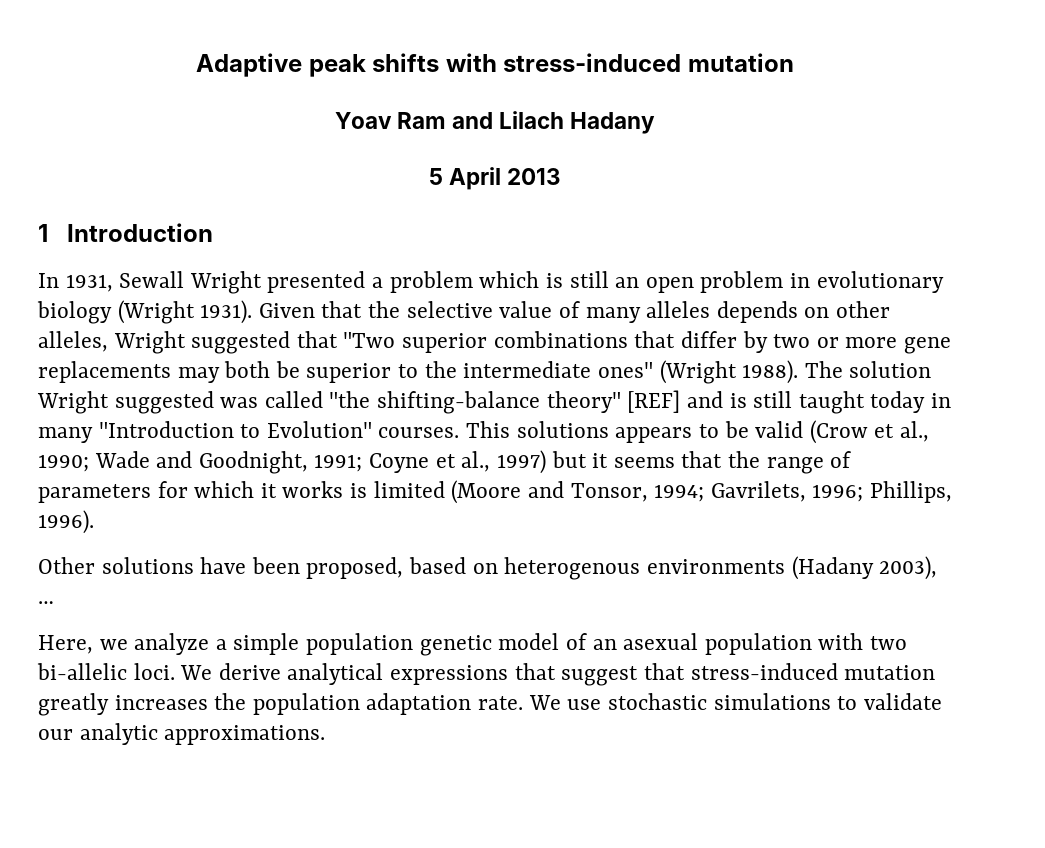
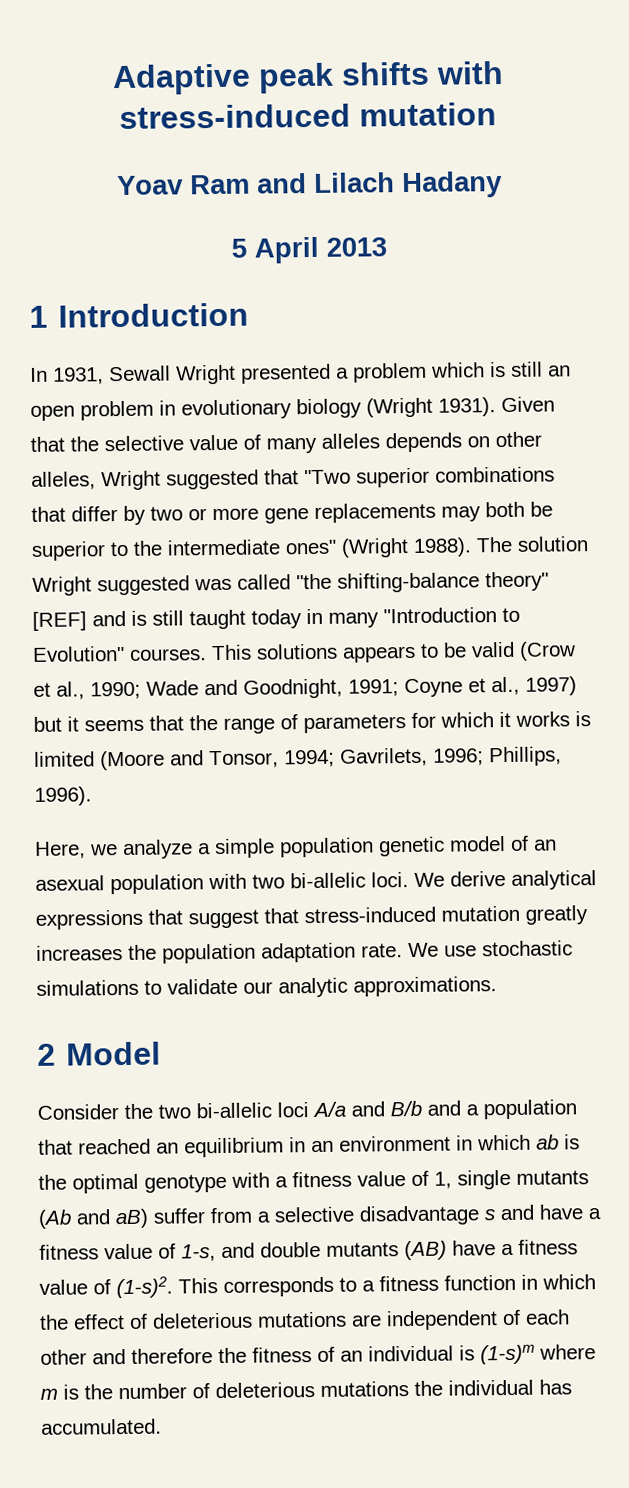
- Other solutions have been proposed, based on heterogenous environments (Hadany 2003), …
+ 2 Model
+ Consider the two bi-allelic loci A/a and B/b and a population that reached an equilibrium in an environment in which ab is the optimal genotype with a fitness value of 1, single mutants (Ab and aB) suffer from a selective disadvantage s and have a fitness value of 1-s, and double mutants (AB) have a fitness value of (1-s)2. This corresponds to a fitness function in which the effect of deleterious mutations are independent of each other and therefore the fitness of an individual is (1-s)m where m is the number of deleterious mutations the individual has accumulated.

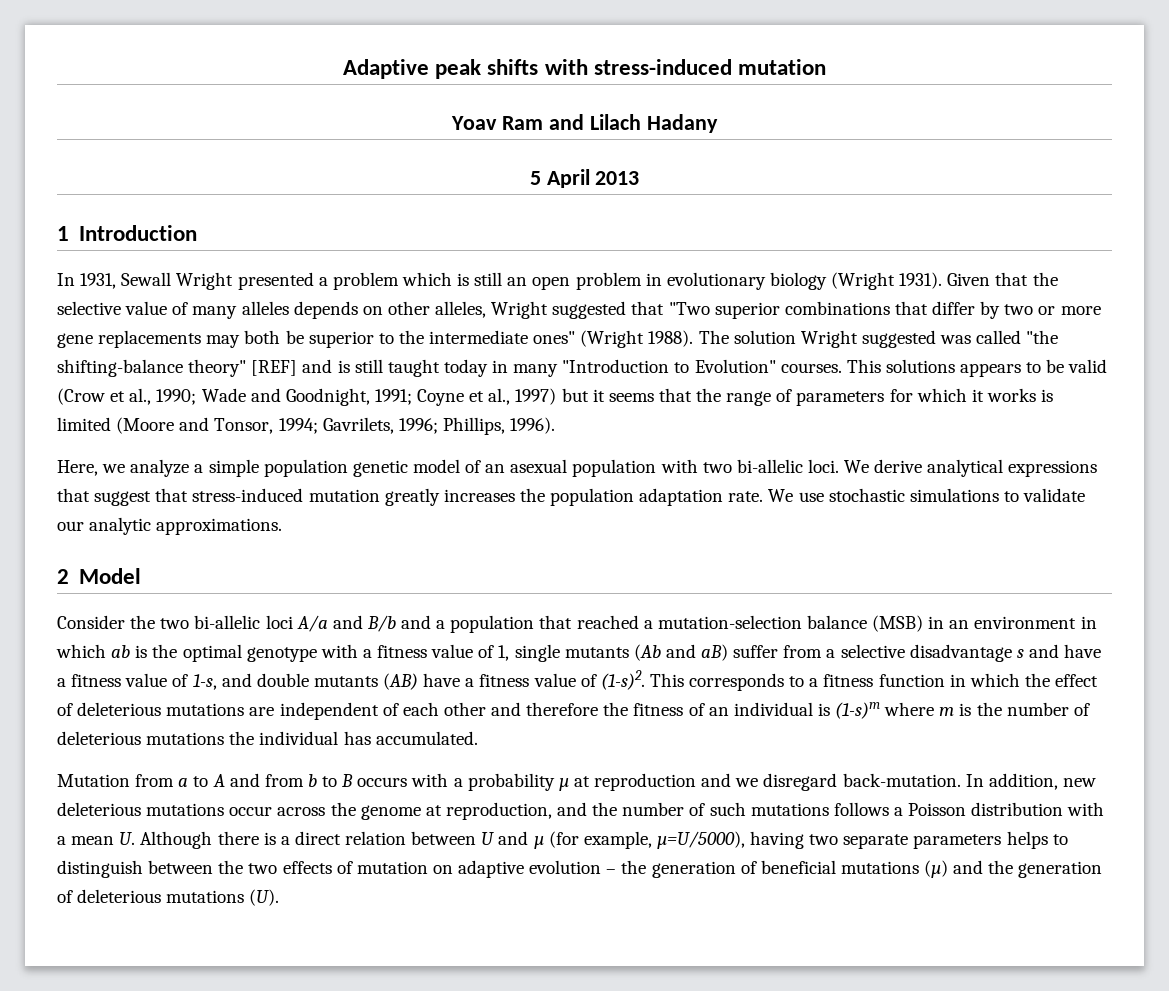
- Consider the two bi-allelic loci A/a and B/b and a population that reached an equilibrium in an environment in which ab is the optimal genotype with a fitness value of 1, single mutants (Ab and aB) suffer from a selective disadvantage s and have a fitness value of 1-s, and double mutants (AB) have a fitness value of (1-s)2.
+ Consider the two bi-allelic loci A/a and B/b and a population that reached a mutation-selection balance (MSB) in an environment in which ab is the optimal genotype with a fitness value of 1, single mutants (Ab and aB) suffer from a selective disadvantage s and have a fitness value of 1-s, and double mutants (AB) have a fitness value of (1-s)2.
+ Mutation from a to A and from b to B occurs with a probability µ at reproduction and we disregard back-mutation. In addition, new deleterious mutations occur across the genome at reproduction, and the number of such mutations follows a Poisson distribution with a mean U. Although there is a direct relation between U and µ (for example, µ=U/5000), having two separate parameters helps to distinguish between the two effects of mutation on adaptive evolution – the generation of beneficial mutations (µ) and the generation of deleterious mutations (U).

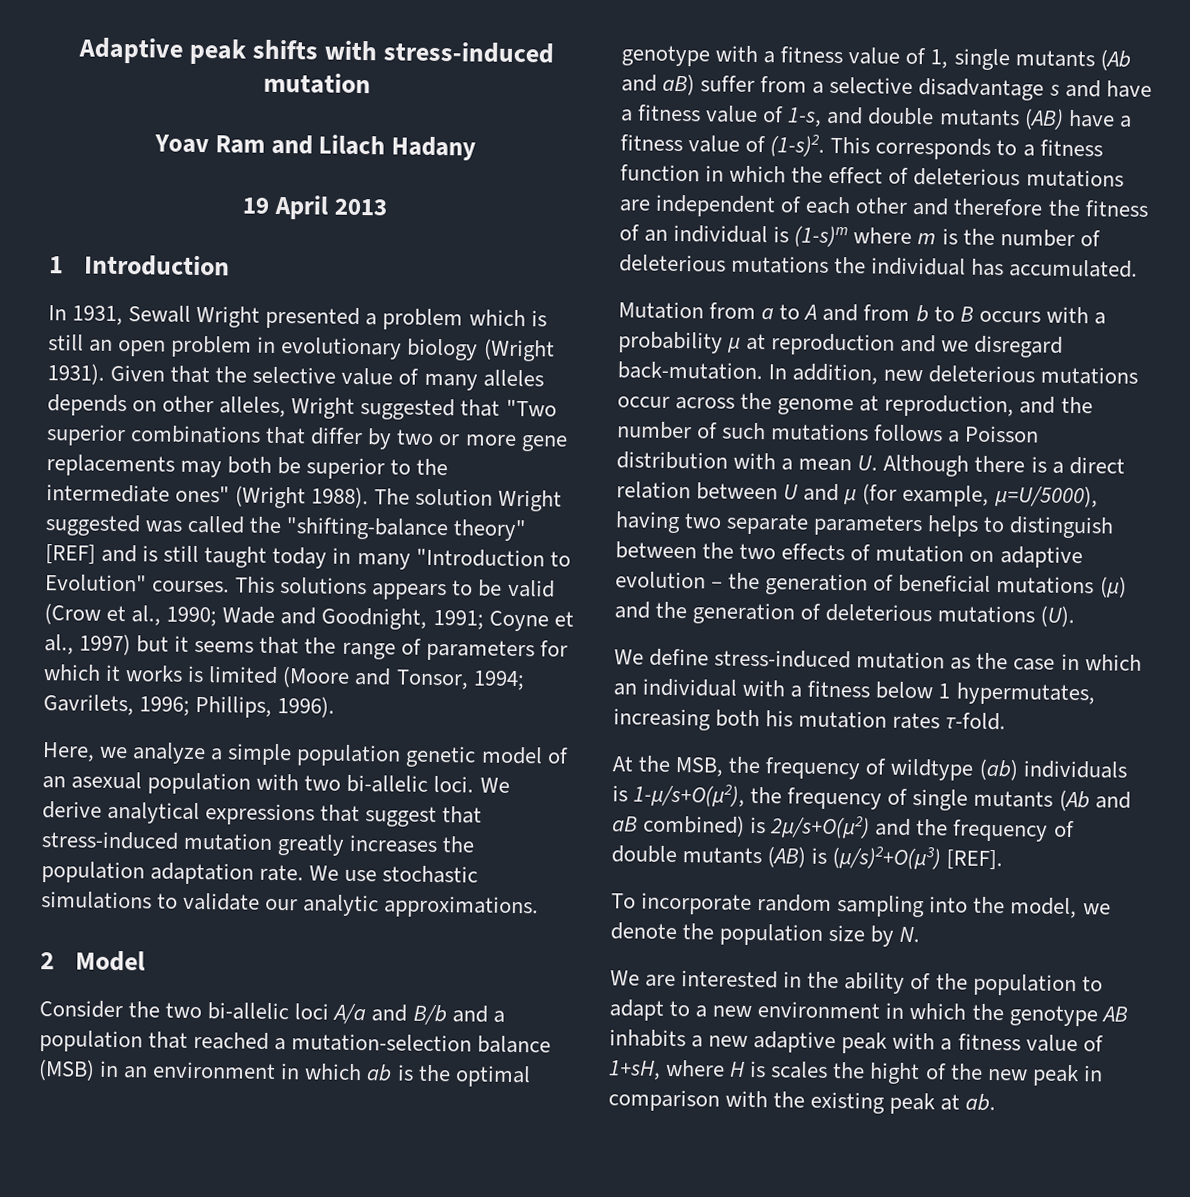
- 5 April 2013
+ 19 April 2013
- The solution Wright suggested was called "the shifting-balance theory" [REF] and is still taught today in many "Introduction to Evolution" courses.
+ The solution Wright suggested was called the "shifting-balance theory" [REF] and is still taught today in many "Introduction to Evolution" courses.
+ We define stress-induced mutation as the case in which an individual with a fitness below 1 hypermutates, increasing both his mutation rates τ-fold.
+ At the MSB, the frequency of wildtype (ab) individuals is 1-µ/s+O(µ2), the frequency of single mutants (Ab and aB combined) is 2µ/s+O(µ2) and the frequency of double mutants (AB) is (µ/s)2+O(µ3) [REF].
+ To incorporate random sampling into the model, we denote the population size by N.
+ We are interested in the ability of the population to adapt to a new environment in which the genotype AB inhabits a new adaptive peak with a fitness value of 1+sH, where H is scales the hight of the new peak in comparison with the existing peak at ab.

